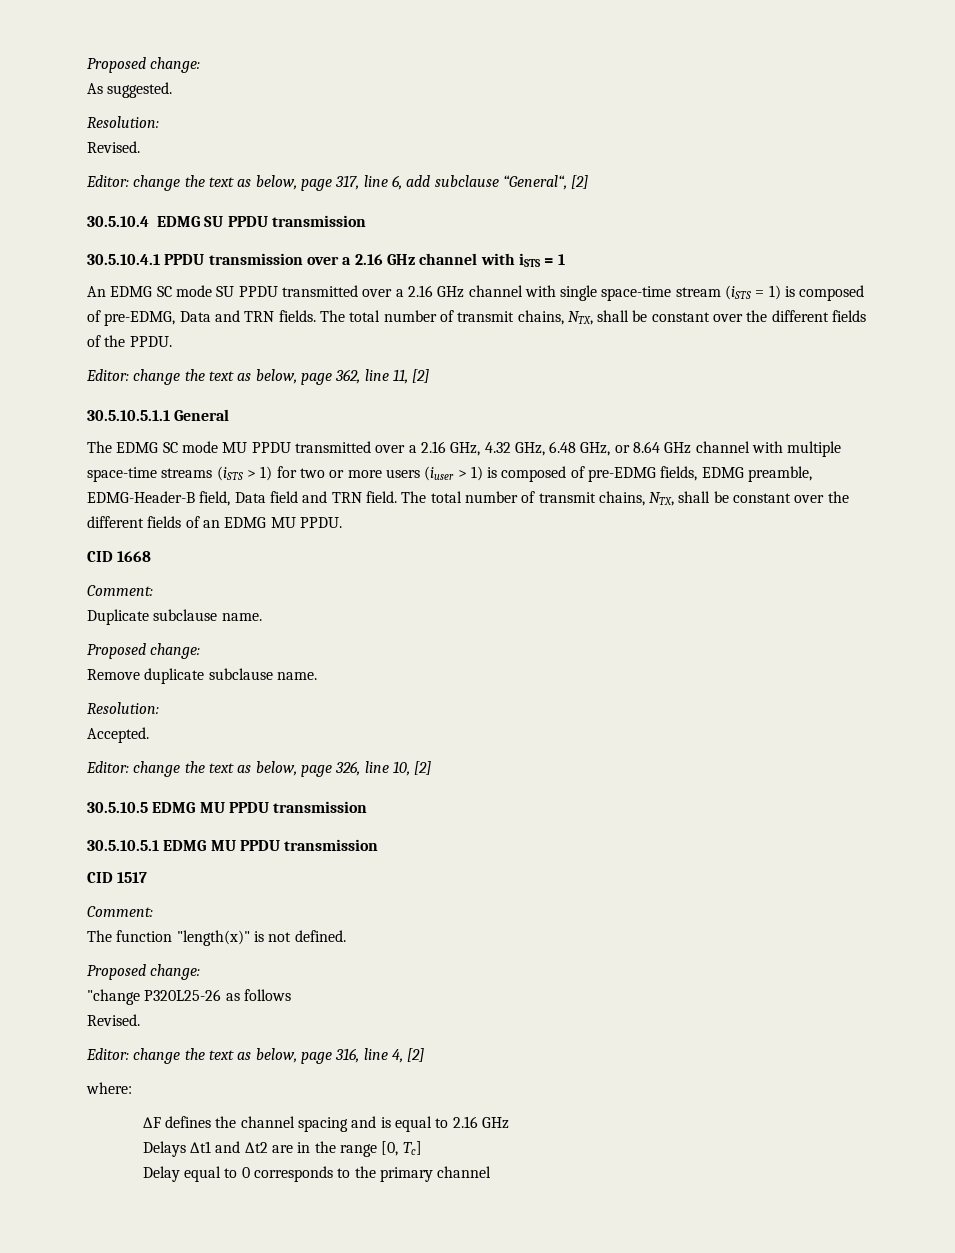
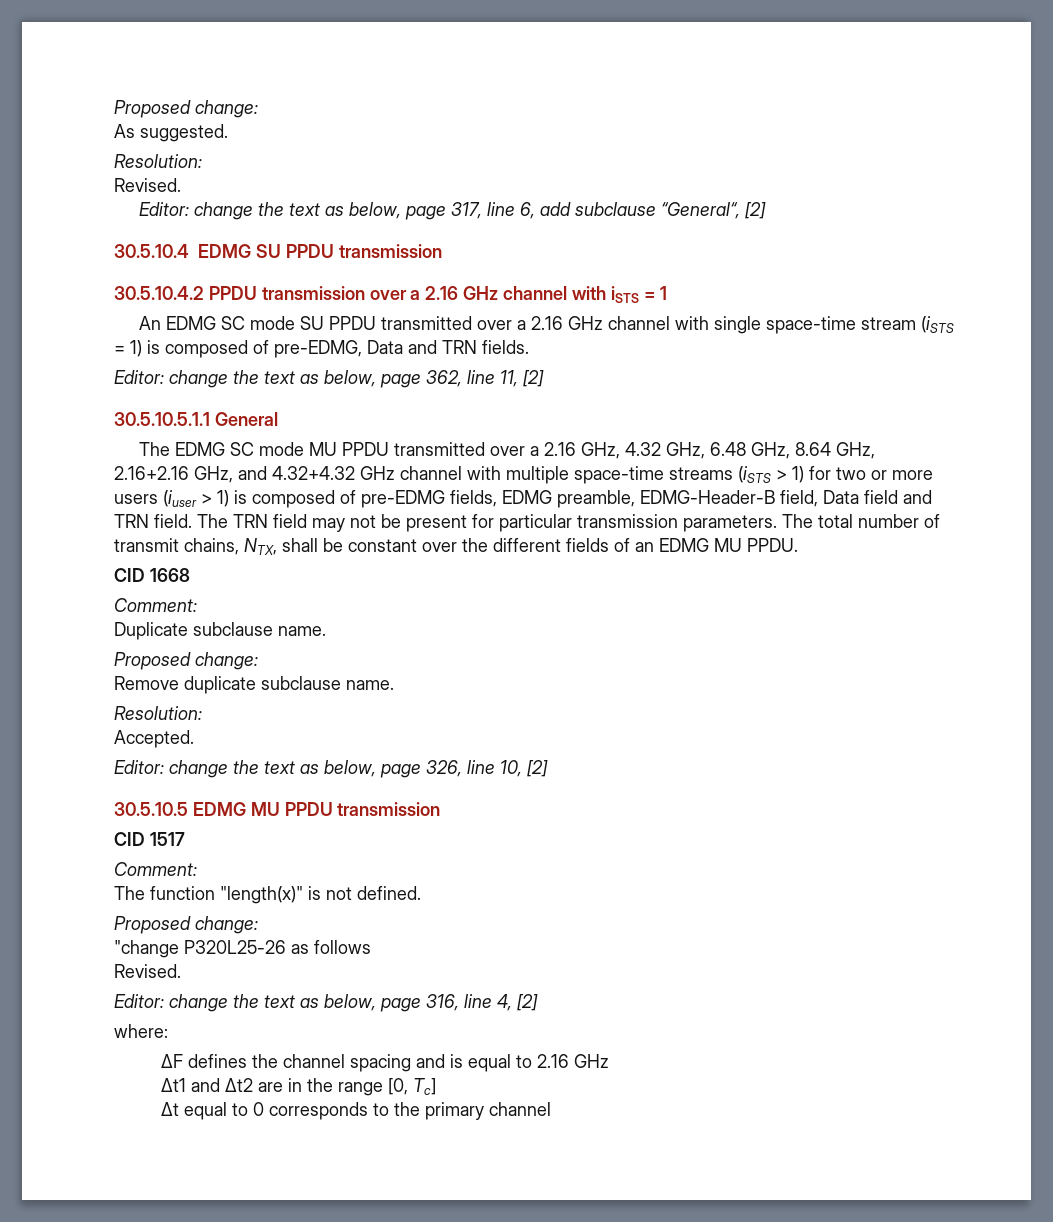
- 30.5.10.4.1 PPDU transmission over a 2.16 GHz channel with iSTS = 1
+ 30.5.10.4.2 PPDU transmission over a 2.16 GHz channel with iSTS = 1
- The total number of transmit chains, NTX, shall be constant over the different fields of the PPDU.
- The EDMG SC mode MU PPDU transmitted over a 2.16 GHz, 4.32 GHz, 6.48 GHz, or 8.64 GHz channel with multiple space-time streams (iSTS > 1) for two or more users (iuser > 1) is composed of pre-EDMG fields, EDMG preamble, EDMG-Header-B field, Data field and TRN field.
+ The EDMG SC mode MU PPDU transmitted over a 2.16 GHz, 4.32 GHz, 6.48 GHz, 8.64 GHz, 2.16+2.16 GHz, and 4.32+4.32 GHz channel with multiple space-time streams (iSTS > 1) for two or more users (iuser > 1) is composed of pre-EDMG fields, EDMG preamble, EDMG-Header-B field, Data field and TRN field.
- The total number of transmit chains, NTX, shall be constant over the different fields of an EDMG MU PPDU.
+ The TRN field may not be present for particular transmission parameters. The total number of transmit chains, NTX, shall be constant over the different fields of an EDMG MU PPDU.
- 30.5.10.5.1 EDMG MU PPDU transmission
- Delays ∆t1 and ∆t2 are in the range [0, Tc]
+ ∆t1 and ∆t2 are in the range [0, Tc]
- Delay equal to 0 corresponds to the primary channel
+ ∆t equal to 0 corresponds to the primary channel

